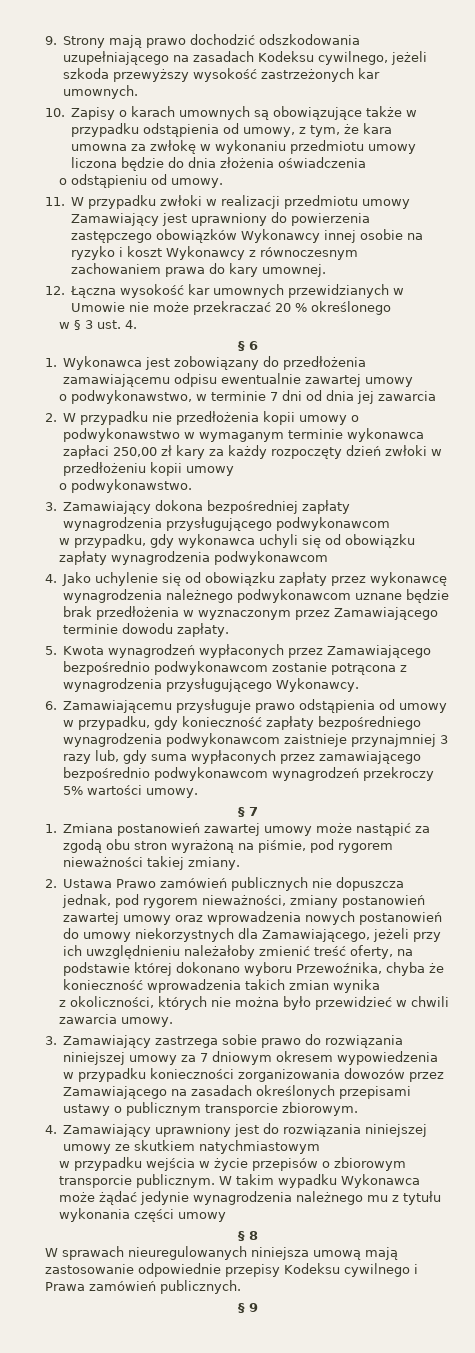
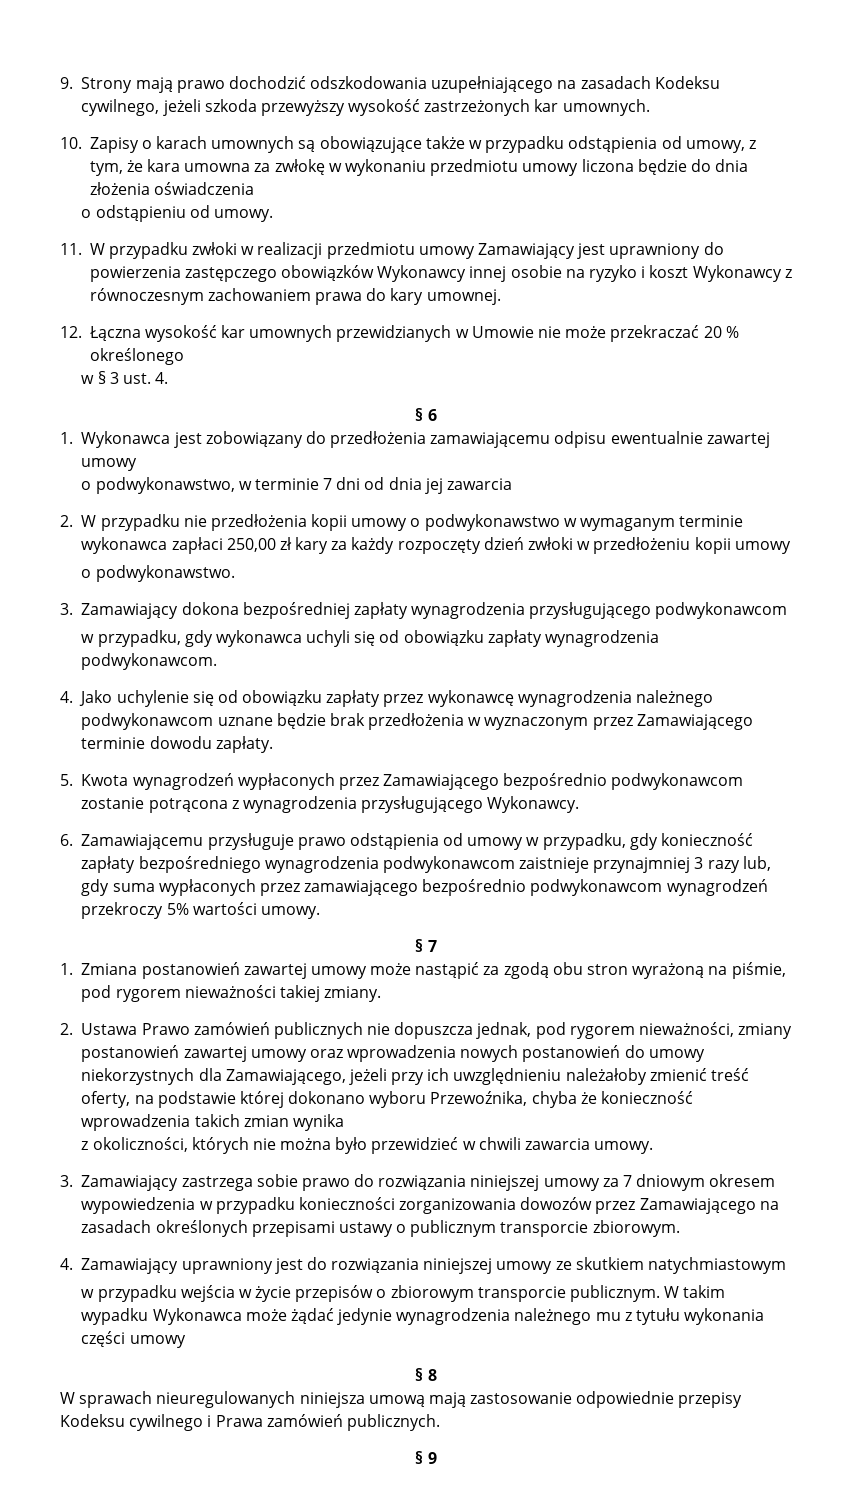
- w przypadku, gdy wykonawca uchyli się od obowiązku zapłaty wynagrodzenia podwykonawcom
+ w przypadku, gdy wykonawca uchyli się od obowiązku zapłaty wynagrodzenia podwykonawcom.

